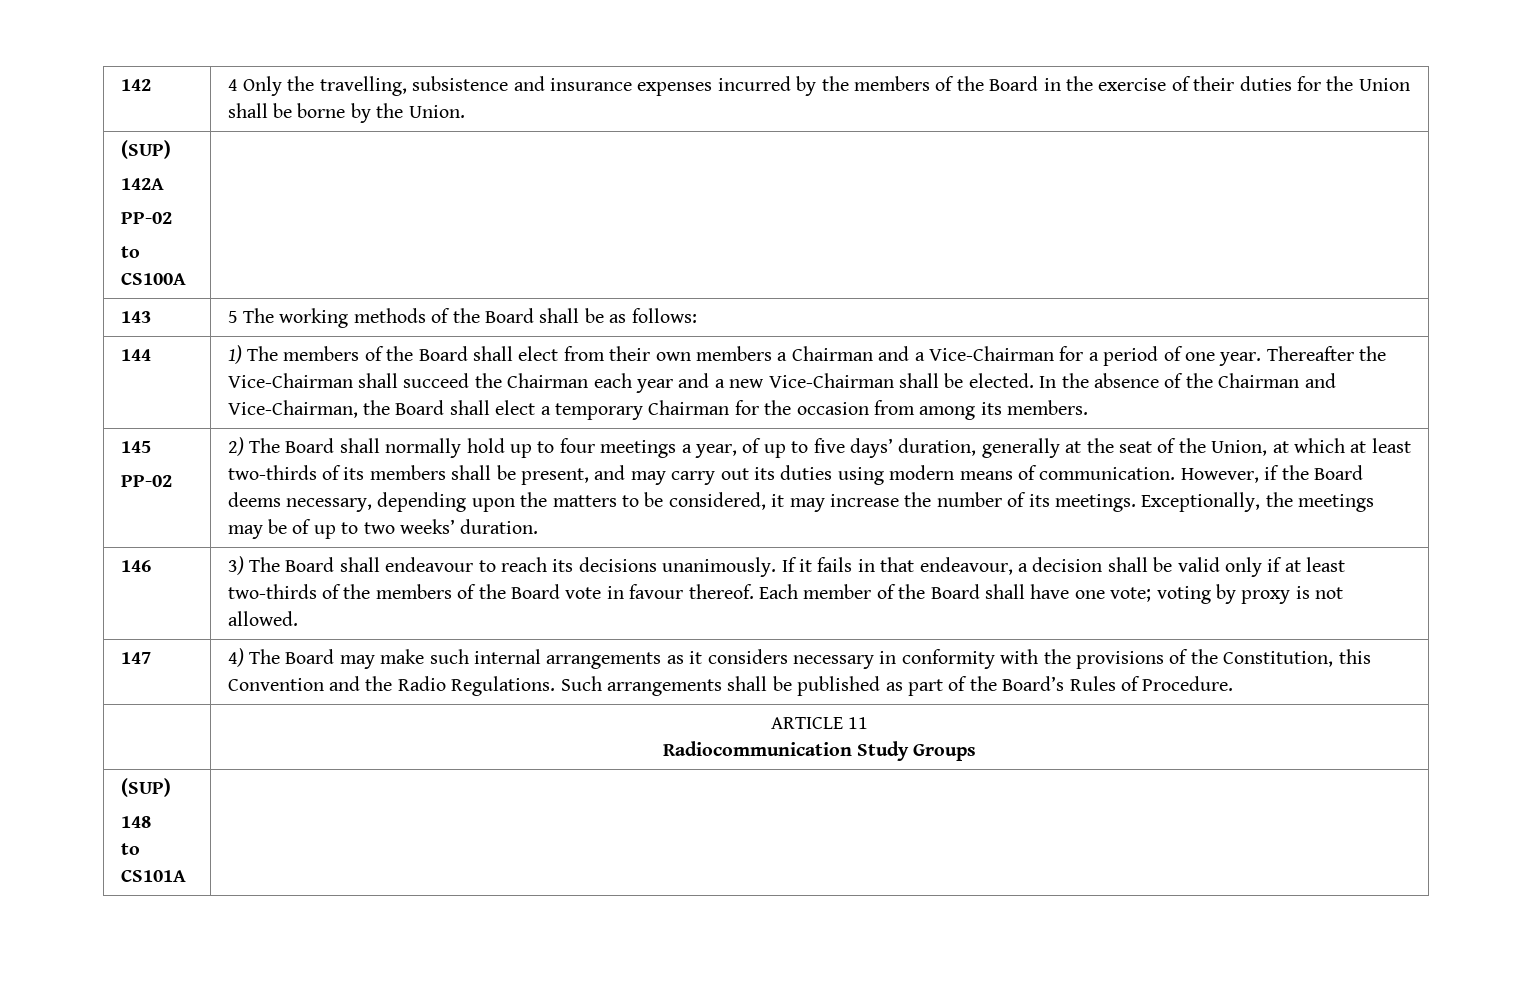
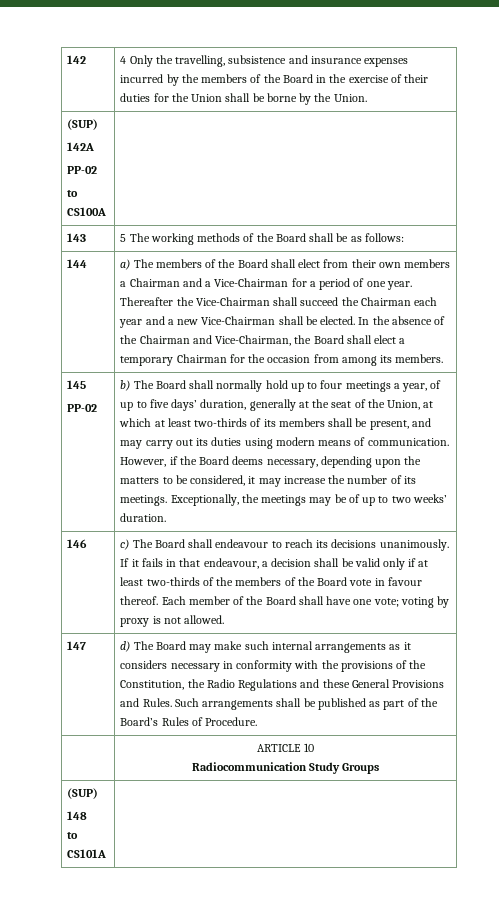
- 1) The members of the Board shall elect from their own members a Chairman and a Vice-Chairman for a period of one year.
+ a) The members of the Board shall elect from their own members a Chairman and a Vice-Chairman for a period of one year.
- 2) The Board shall normally hold up to four meetings a year, of up to five days’ duration, generally at the seat of the Union, at which at least two-thirds of its members shall be present, and may carry out its duties using modern means of communication.
+ b) The Board shall normally hold up to four meetings a year, of up to five days’ duration, generally at the seat of the Union, at which at least two-thirds of its members shall be present, and may carry out its duties using modern means of communication.
- 3) The Board shall endeavour to reach its decisions unanimously.
+ c) The Board shall endeavour to reach its decisions unanimously.
- 4) The Board may make such internal arrangements as it considers necessary in conformity with the provisions of the Constitution, this Convention and the Radio Regulations.
+ d) The Board may make such internal arrangements as it considers necessary in conformity with the provisions of the Constitution, the Radio Regulations and these General Provisions and Rules.
- | ARTICLE 11
+ | ARTICLE 10

